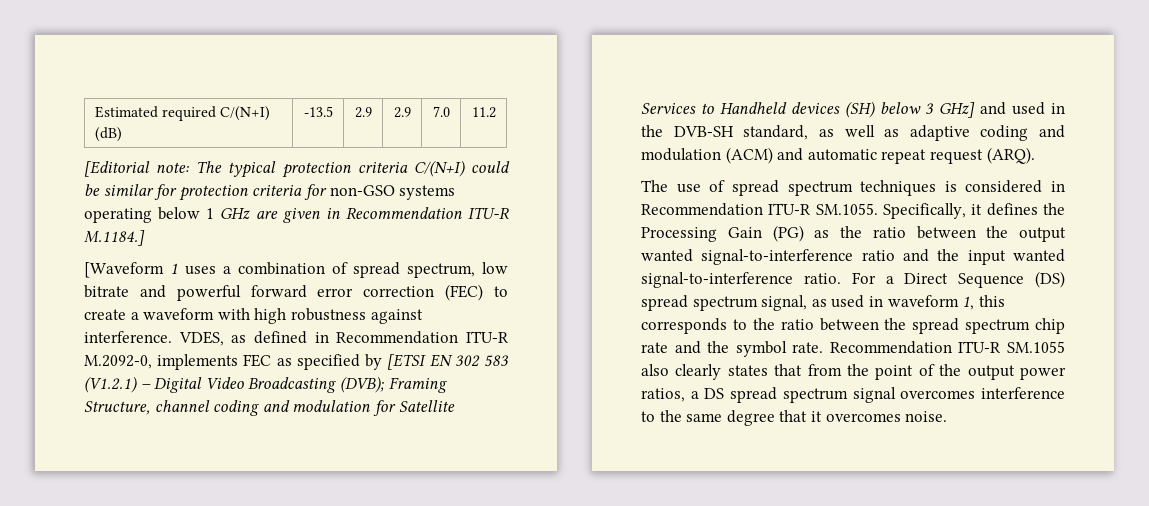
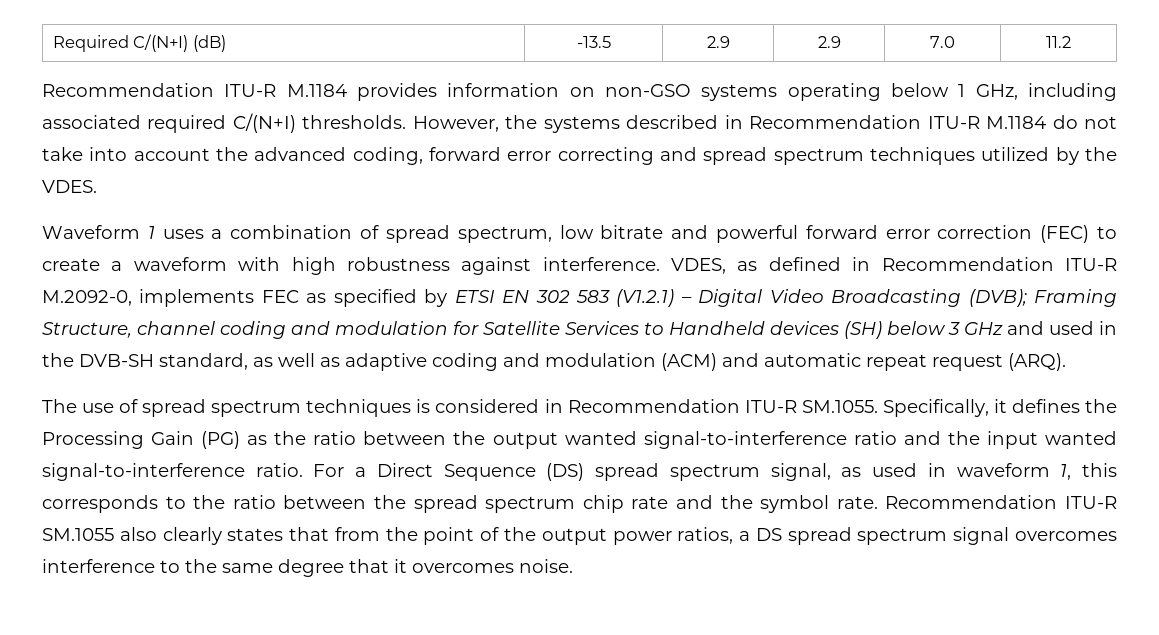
- Estimated required C/(N+I) (dB) | -13.5 | 2.9 | 2.9 | 7.0 | 11.2
+ Required C/(N+I) (dB) | -13.5 | 2.9 | 2.9 | 7.0 | 11.2
- [Editorial note: The typical protection criteria C/(N+I) could be similar for protection criteria for non-GSO systems operating below 1 GHz are given in Recommendation ITU-R М.1184.]
- [Waveform 1 uses a combination of spread spectrum, low bitrate and powerful forward error correction (FEC) to create a waveform with high robustness against interference.
+ Recommendation ITU-R М.1184 provides information on non-GSO systems operating below 1 GHz, including associated required C/(N+I) thresholds. However, the systems described in Recommendation ITU-R М.1184 do not take into account the advanced coding, forward error correcting and spread spectrum techniques utilized by the VDES.
+ Waveform 1 uses a combination of spread spectrum, low bitrate and powerful forward error correction (FEC) to create a waveform with high robustness against interference.
- VDES, as defined in Recommendation ITU-R M.2092-0, implements FEC as specified by [ETSI EN 302 583 (V1.2.1) – Digital Video Broadcasting (DVB); Framing Structure, channel coding and modulation for Satellite Services to Handheld devices (SH) below 3 GHz] and used in the DVB-SH standard, as well as adaptive coding and modulation (ACM) and automatic repeat request (ARQ).
+ VDES, as defined in Recommendation ITU-R M.2092-0, implements FEC as specified by ETSI EN 302 583 (V1.2.1) – Digital Video Broadcasting (DVB); Framing Structure, channel coding and modulation for Satellite Services to Handheld devices (SH) below 3 GHz and used in the DVB-SH standard, as well as adaptive coding and modulation (ACM) and automatic repeat request (ARQ).

